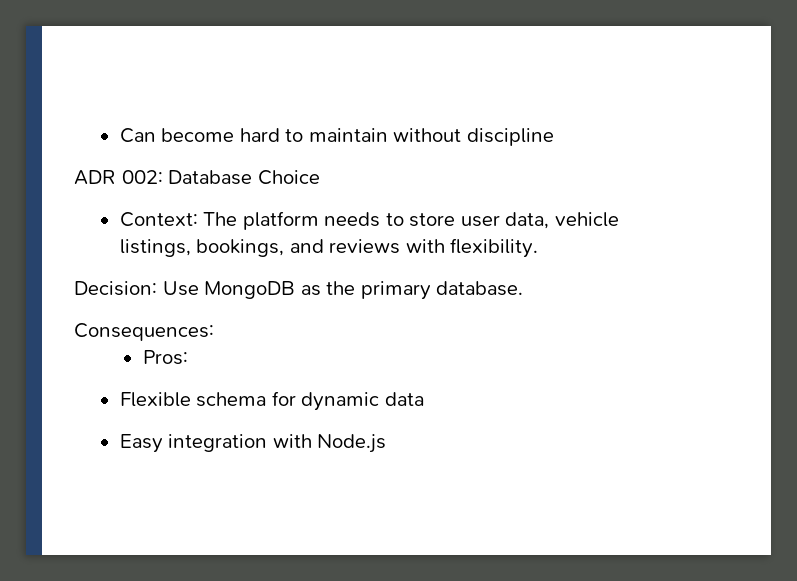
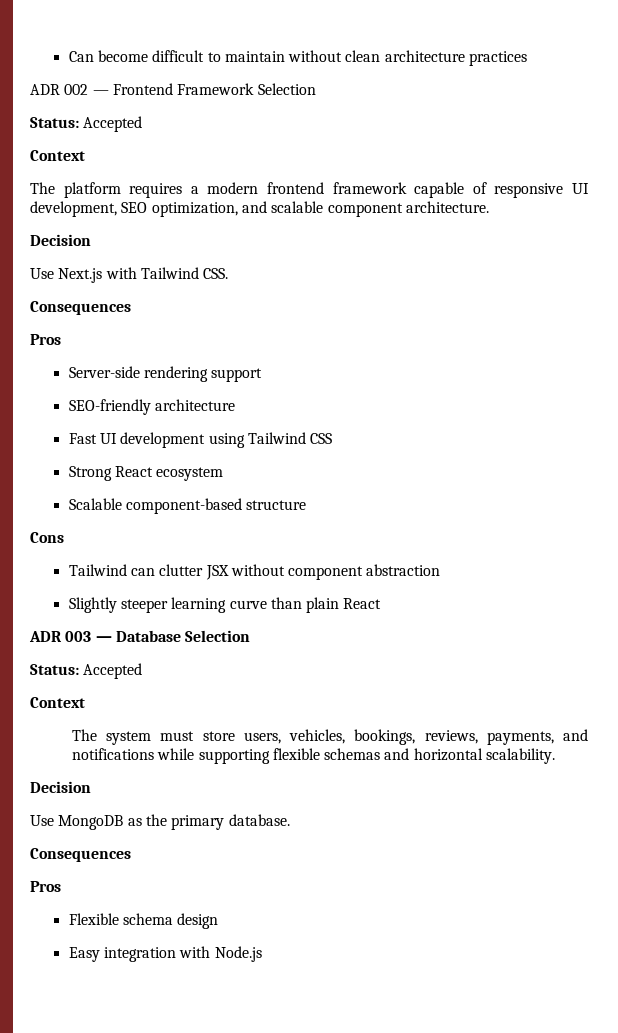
- Can become hard to maintain without discipline
- ADR 002: Database Choice
- Context: The platform needs to store user data, vehicle listings, bookings, and reviews with flexibility.
- Decision: Use MongoDB as the primary database.
- Consequences:
- Pros:
+ Can become difficult to maintain without clean architecture practices
+ ADR 002 — Frontend Framework Selection
+ Status: Accepted
+ Context
+ The platform requires a modern frontend framework capable of responsive UI development, SEO optimization, and scalable component architecture.
+ Decision
+ Use Next.js with Tailwind CSS.
+ Consequences
+ Pros
+ Server-side rendering support
+ SEO-friendly architecture
+ Fast UI development using Tailwind CSS
+ Strong React ecosystem
+ Scalable component-based structure
+ Cons
+ Tailwind can clutter JSX without component abstraction
+ Slightly steeper learning curve than plain React
+ ADR 003 — Database Selection
+ Status: Accepted
+ Context
+ The system must store users, vehicles, bookings, reviews, payments, and notifications while supporting flexible schemas and horizontal scalability.
+ Decision
+ Use MongoDB as the primary database.
+ Consequences
+ Pros
- Flexible schema for dynamic data
+ Flexible schema design

